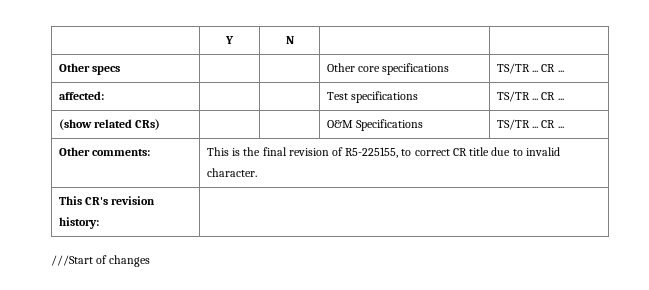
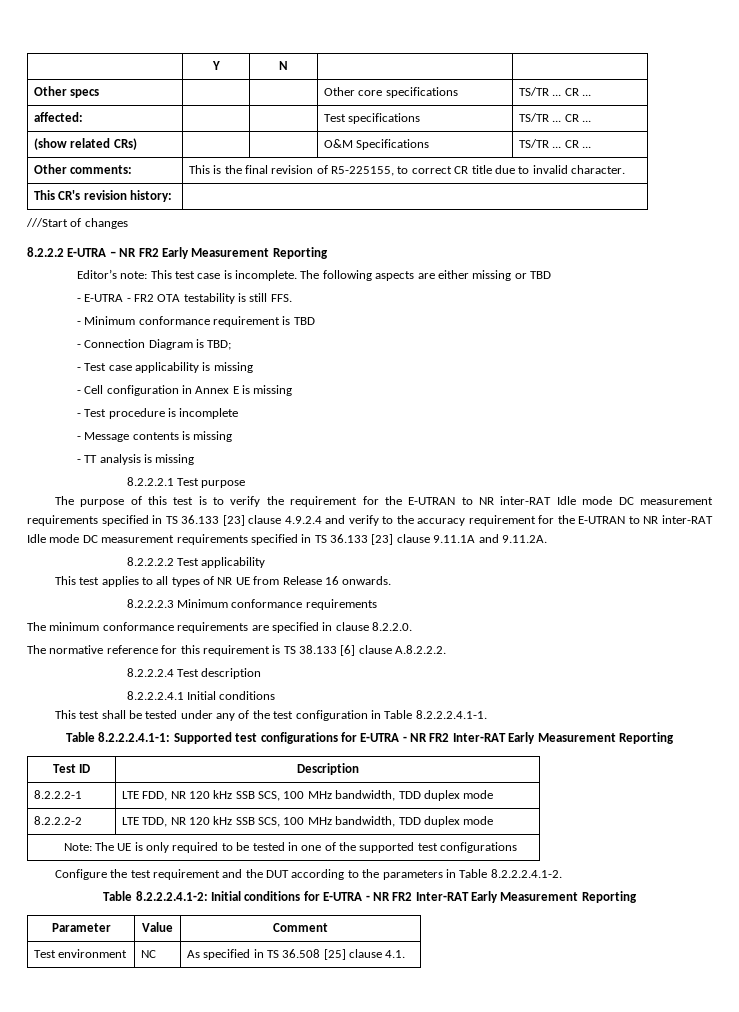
+ 8.2.2.2 E-UTRA – NR FR2 Early Measurement Reporting
+ Editor’s note: This test case is incomplete. The following aspects are either missing or TBD
+ - E-UTRA - FR2 OTA testability is still FFS.
+ - Minimum conformance requirement is TBD
+ - Connection Diagram is TBD;
+ - Test case applicability is missing
+ - Cell configuration in Annex E is missing
+ - Test procedure is incomplete
+ - Message contents is missing
+ - TT analysis is missing
+ 8.2.2.2.1 Test purpose
+ The purpose of this test is to verify the requirement for the E-UTRAN to NR inter-RAT Idle mode DC measurement requirements specified in TS 36.133 [23] clause 4.9.2.4 and verify to the accuracy requirement for the E-UTRAN to NR inter-RAT Idle mode DC measurement requirements specified in TS 36.133 [23] clause 9.11.1A and 9.11.2A.
+ 8.2.2.2.2 Test applicability
+ This test applies to all types of NR UE from Release 16 onwards.
+ 8.2.2.2.3 Minimum conformance requirements
+ The minimum conformance requirements are specified in clause 8.2.2.0.
+ The normative reference for this requirement is TS 38.133 [6] clause A.8.2.2.2.
+ 8.2.2.2.4 Test description
+ 8.2.2.2.4.1 Initial conditions
+ This test shall be tested under any of the test configuration in Table 8.2.2.2.4.1-1.
+ Table 8.2.2.2.4.1-1: Supported test configurations for E-UTRA - NR FR2 Inter-RAT Early Measurement Reporting
+ Test ID | Description
+ 8.2.2.2-1 | LTE FDD, NR 120 kHz SSB SCS, 100 MHz bandwidth, TDD duplex mode
+ 8.2.2.2-2 | LTE TDD, NR 120 kHz SSB SCS, 100 MHz bandwidth, TDD duplex mode
+ Note: The UE is only required to be tested in one of the supported test configurations
+ Configure the test requirement and the DUT according to the parameters in Table 8.2.2.2.4.1-2.
+ Table 8.2.2.2.4.1-2: Initial conditions for E-UTRA - NR FR2 Inter-RAT Early Measurement Reporting
+ Parameter | Value | Comment
+ Test environment | NC | As specified in TS 36.508 [25] clause 4.1.

